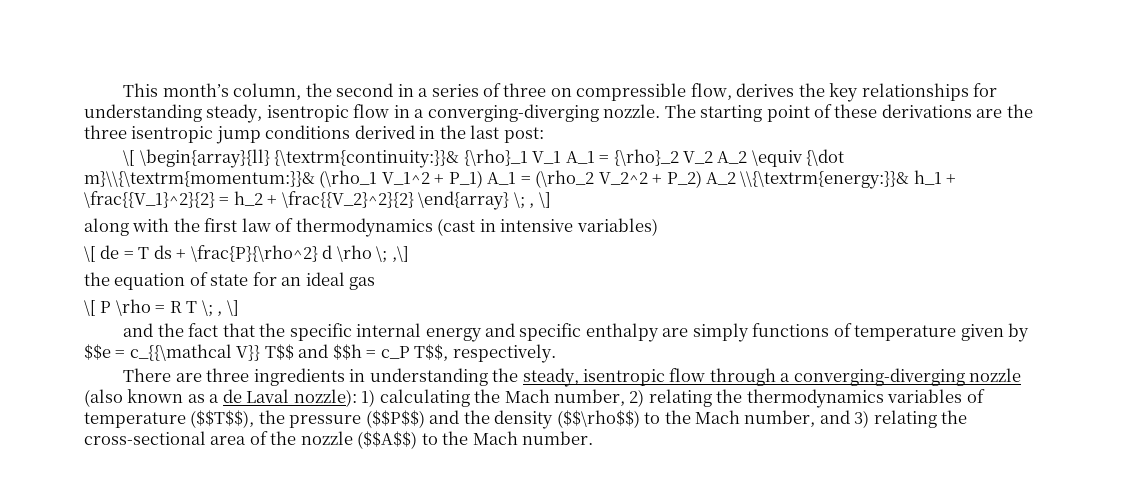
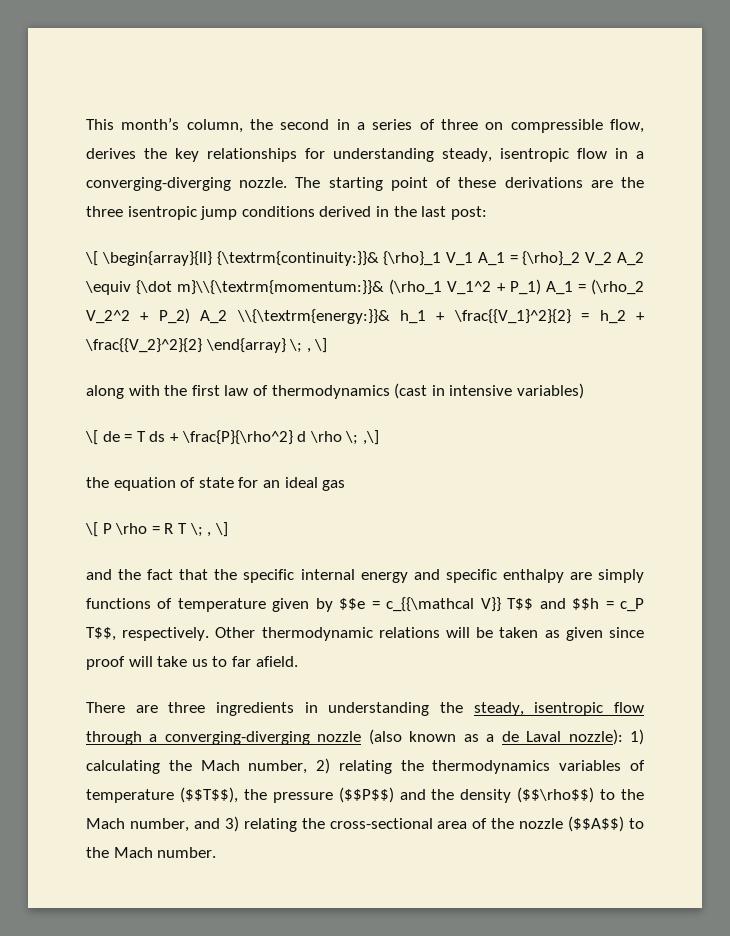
+ Other thermodynamic relations will be taken as given since proof will take us to far afield.

